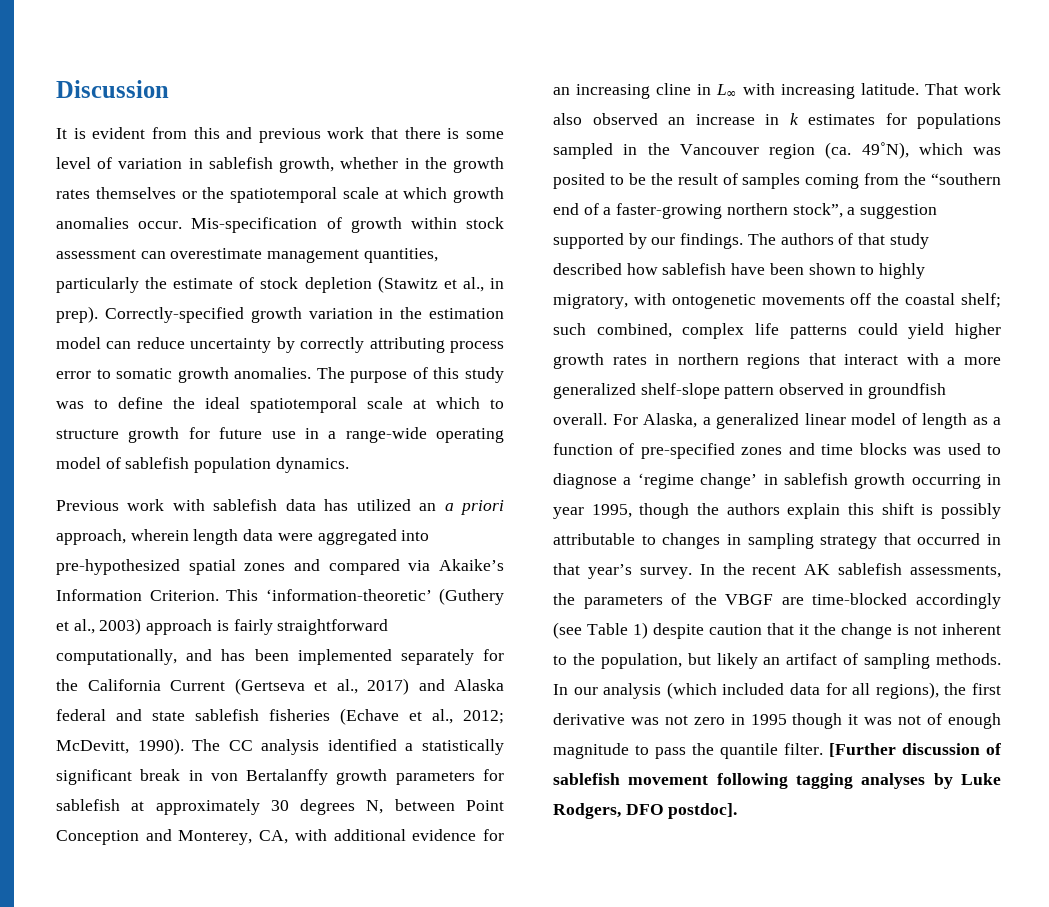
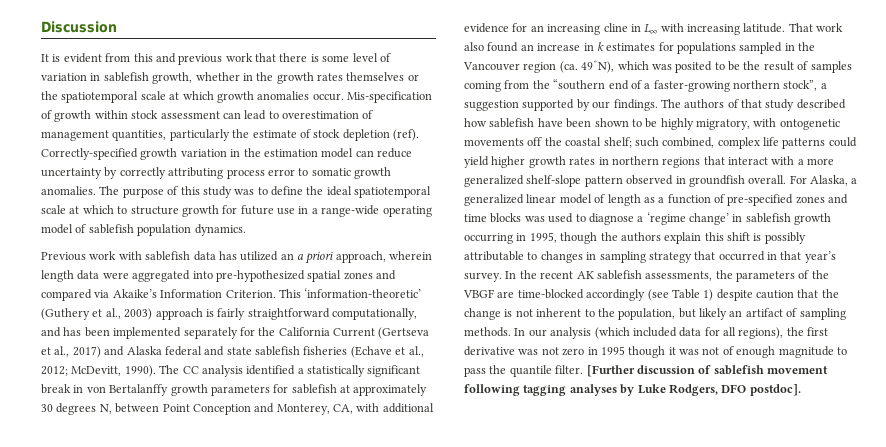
- Mis-specification of growth within stock assessment can overestimate management quantities, particularly the estimate of stock depletion (Stawitz et al., in prep).
+ Mis-specification of growth within stock assessment can lead to overestimation of management quantities, particularly the estimate of stock depletion (ref).
- That work also observed an increase in k estimates for populations sampled in the Vancouver region (ca. 49˚N), which was posited to be the result of samples coming from the “southern end of a faster-growing northern stock”, a suggestion supported by our findings.
+ That work also found an increase in k estimates for populations sampled in the Vancouver region (ca. 49˚N), which was posited to be the result of samples coming from the “southern end of a faster-growing northern stock”, a suggestion supported by our findings.
- The authors of that study described how sablefish have been shown to highly migratory, with ontogenetic movements off the coastal shelf; such combined, complex life patterns could yield higher growth rates in northern regions that interact with a more generalized shelf-slope pattern observed in groundfish overall.
+ The authors of that study described how sablefish have been shown to be highly migratory, with ontogenetic movements off the coastal shelf; such combined, complex life patterns could yield higher growth rates in northern regions that interact with a more generalized shelf-slope pattern observed in groundfish overall.
- For Alaska, a generalized linear model of length as a function of pre-specified zones and time blocks was used to diagnose a ‘regime change’ in sablefish growth occurring in year 1995, though the authors explain this shift is possibly attributable to changes in sampling strategy that occurred in that year’s survey.
+ For Alaska, a generalized linear model of length as a function of pre-specified zones and time blocks was used to diagnose a ‘regime change’ in sablefish growth occurring in 1995, though the authors explain this shift is possibly attributable to changes in sampling strategy that occurred in that year’s survey.
- In the recent AK sablefish assessments, the parameters of the VBGF are time-blocked accordingly (see Table 1) despite caution that it the change is not inherent to the population, but likely an artifact of sampling methods.
+ In the recent AK sablefish assessments, the parameters of the VBGF are time-blocked accordingly (see Table 1) despite caution that the change is not inherent to the population, but likely an artifact of sampling methods.

